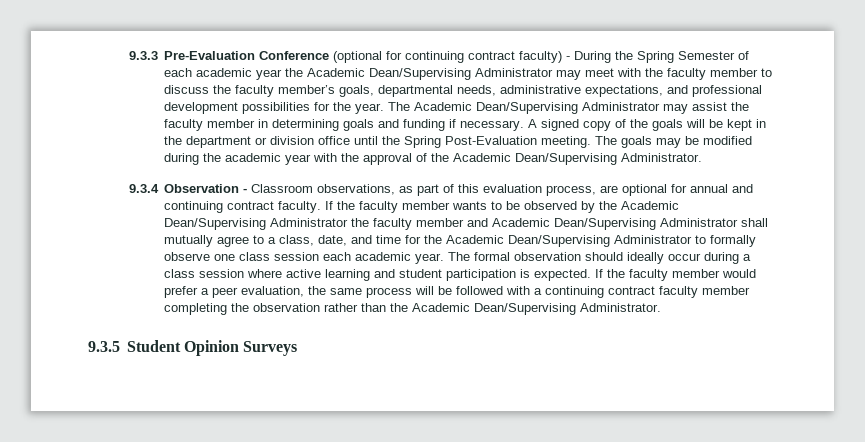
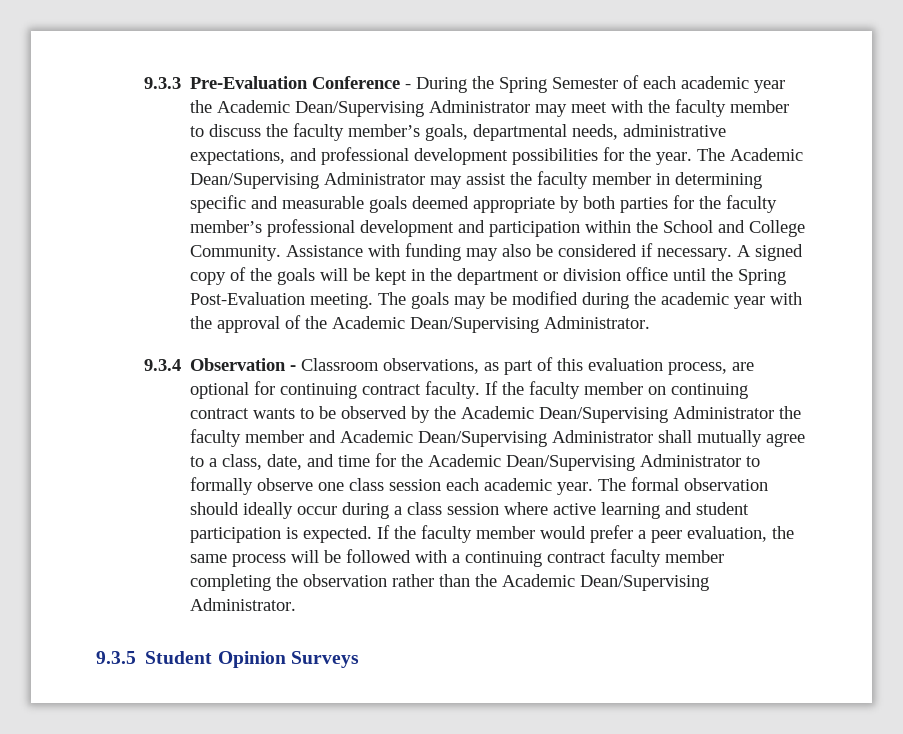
- 9.3.3 Pre-Evaluation Conference (optional for continuing contract faculty) - During the Spring Semester of each academic year the Academic Dean/Supervising Administrator may meet with the faculty member to discuss the faculty member’s goals, departmental needs, administrative expectations, and professional development possibilities for the year.
+ 9.3.3 Pre-Evaluation Conference - During the Spring Semester of each academic year the Academic Dean/Supervising Administrator may meet with the faculty member to discuss the faculty member’s goals, departmental needs, administrative expectations, and professional development possibilities for the year.
- The Academic Dean/Supervising Administrator may assist the faculty member in determining goals and funding if necessary.
+ The Academic Dean/Supervising Administrator may assist the faculty member in determining specific and measurable goals deemed appropriate by both parties for the faculty member’s professional development and participation within the School and College Community. Assistance with funding may also be considered if necessary.
- 9.3.4 Observation - Classroom observations, as part of this evaluation process, are optional for annual and continuing contract faculty.
+ 9.3.4 Observation - Classroom observations, as part of this evaluation process, are optional for continuing contract faculty.
- If the faculty member wants to be observed by the Academic Dean/Supervising Administrator the faculty member and Academic Dean/Supervising Administrator shall mutually agree to a class, date, and time for the Academic Dean/Supervising Administrator to formally observe one class session each academic year.
+ If the faculty member on continuing contract wants to be observed by the Academic Dean/Supervising Administrator the faculty member and Academic Dean/Supervising Administrator shall mutually agree to a class, date, and time for the Academic Dean/Supervising Administrator to formally observe one class session each academic year.

